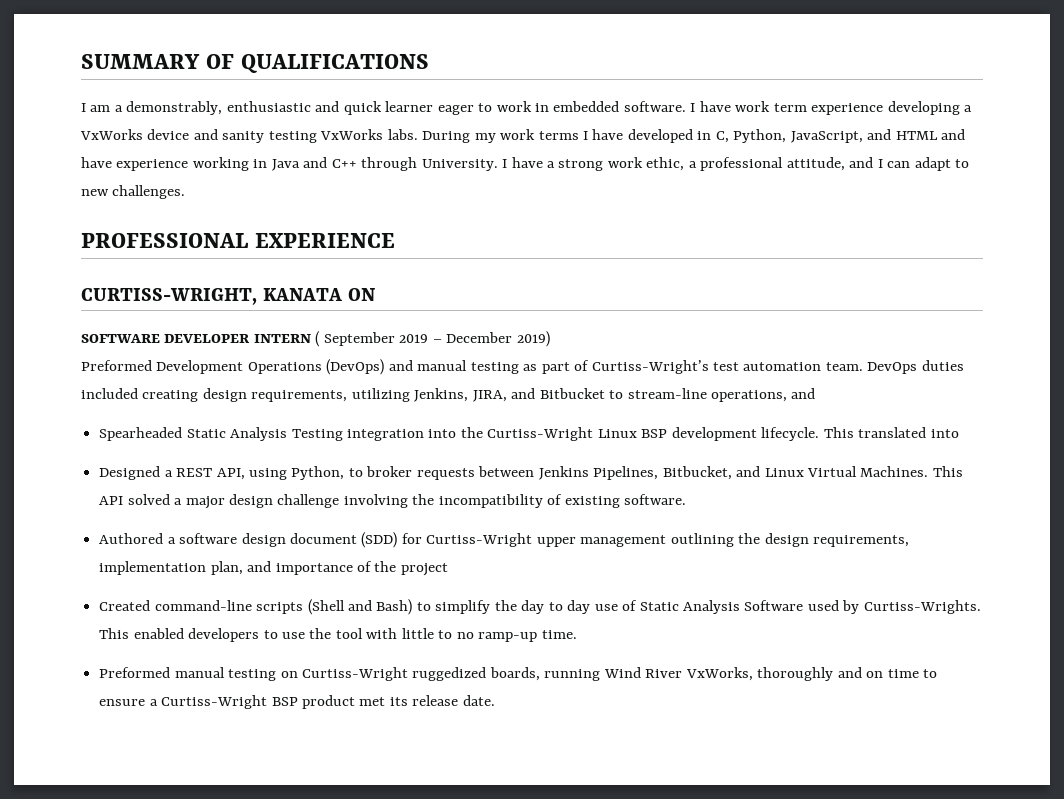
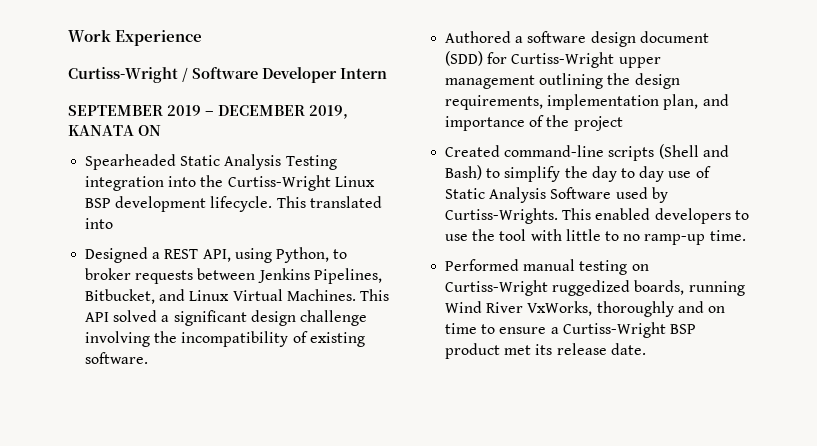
- SUMMARY OF QUALIFICATIONS
- I am a demonstrably, enthusiastic and quick learner eager to work in embedded software. I have work term experience developing a VxWorks device and sanity testing VxWorks labs. During my work terms I have developed in C, Python, JavaScript, and HTML and have experience working in Java and C++ through University. I have a strong work ethic, a professional attitude, and I can adapt to new challenges.
- PROFESSIONAL EXPERIENCE
- CURTISS-WRIGHT, KANATA ON
- SOFTWARE DEVELOPER INTERN ( September 2019 – December 2019)
- Preformed Development Operations (DevOps) and manual testing as part of Curtiss-Wright’s test automation team. DevOps duties included creating design requirements, utilizing Jenkins, JIRA, and Bitbucket to stream-line operations, and
+ Work Experience
+ Curtiss-Wright / Software Developer Intern
+ SEPTEMBER 2019 – DECEMBER 2019, KANATA ON
- This API solved a major design challenge involving the incompatibility of existing software.
+ This API solved a significant design challenge involving the incompatibility of existing software.
- Preformed manual testing on Curtiss-Wright ruggedized boards, running Wind River VxWorks, thoroughly and on time to ensure a Curtiss-Wright BSP product met its release date.
+ Performed manual testing on Curtiss-Wright ruggedized boards, running Wind River VxWorks, thoroughly and on time to ensure a Curtiss-Wright BSP product met its release date.

